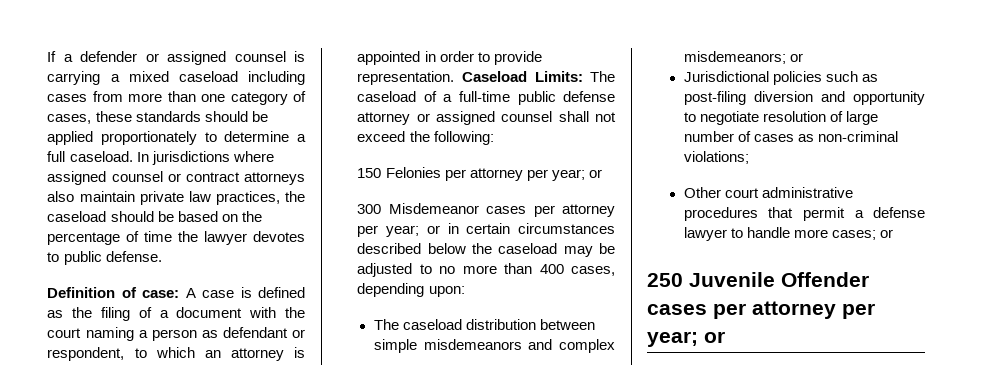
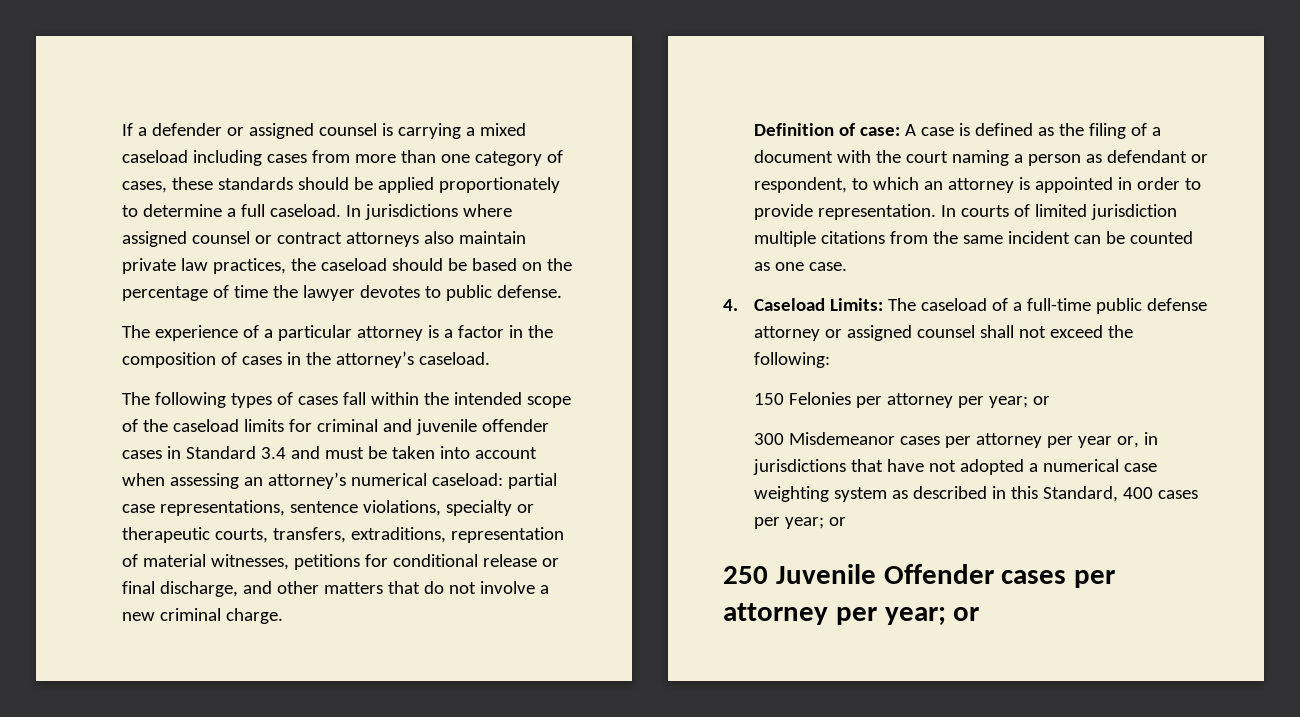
+ The experience of a particular attorney is a factor in the composition of cases in the attorney’s caseload.
+ The following types of cases fall within the intended scope of the caseload limits for criminal and juvenile offender cases in Standard 3.4 and must be taken into account when assessing an attorney’s numerical caseload: partial case representations, sentence violations, specialty or therapeutic courts, transfers, extraditions, representation of material witnesses, petitions for conditional release or final discharge, and other matters that do not involve a new criminal charge.
- Caseload Limits: The caseload of a full-time public defense attorney or assigned counsel shall not exceed the following:
+ In courts of limited jurisdiction multiple citations from the same incident can be counted as one case.
+ 4. Caseload Limits: The caseload of a full-time public defense attorney or assigned counsel shall not exceed the following:
- 300 Misdemeanor cases per attorney per year; or in certain circumstances described below the caseload may be adjusted to no more than 400 cases, depending upon:
- The caseload distribution between simple misdemeanors and complex misdemeanors; or
- Jurisdictional policies such as post-filing diversion and opportunity to negotiate resolution of large number of cases as non-criminal violations;
- Other court administrative procedures that permit a defense lawyer to handle more cases; or
+ 300 Misdemeanor cases per attorney per year or, in jurisdictions that have not adopted a numerical case weighting system as described in this Standard, 400 cases per year; or

